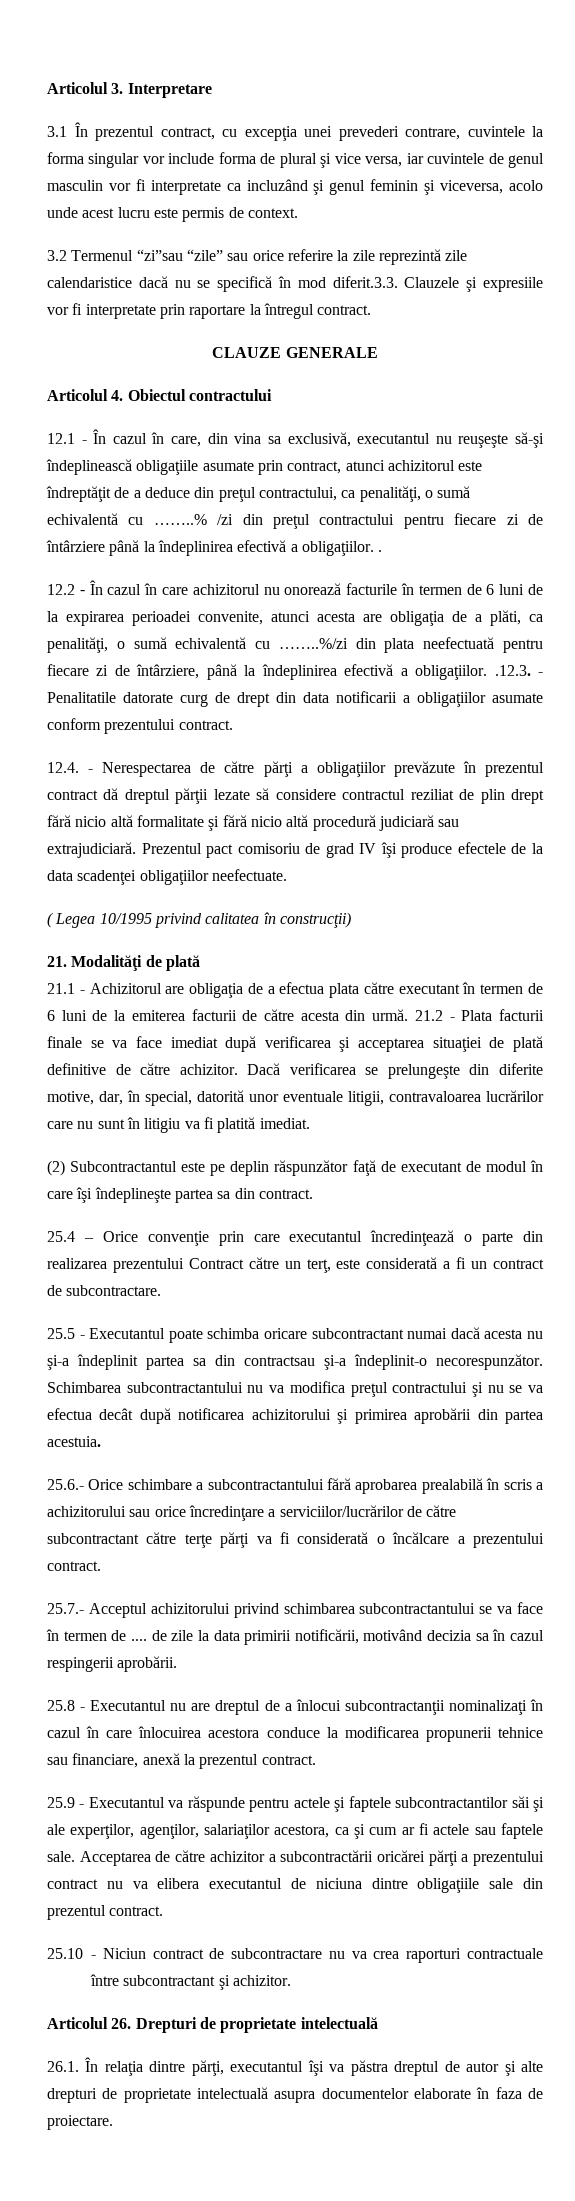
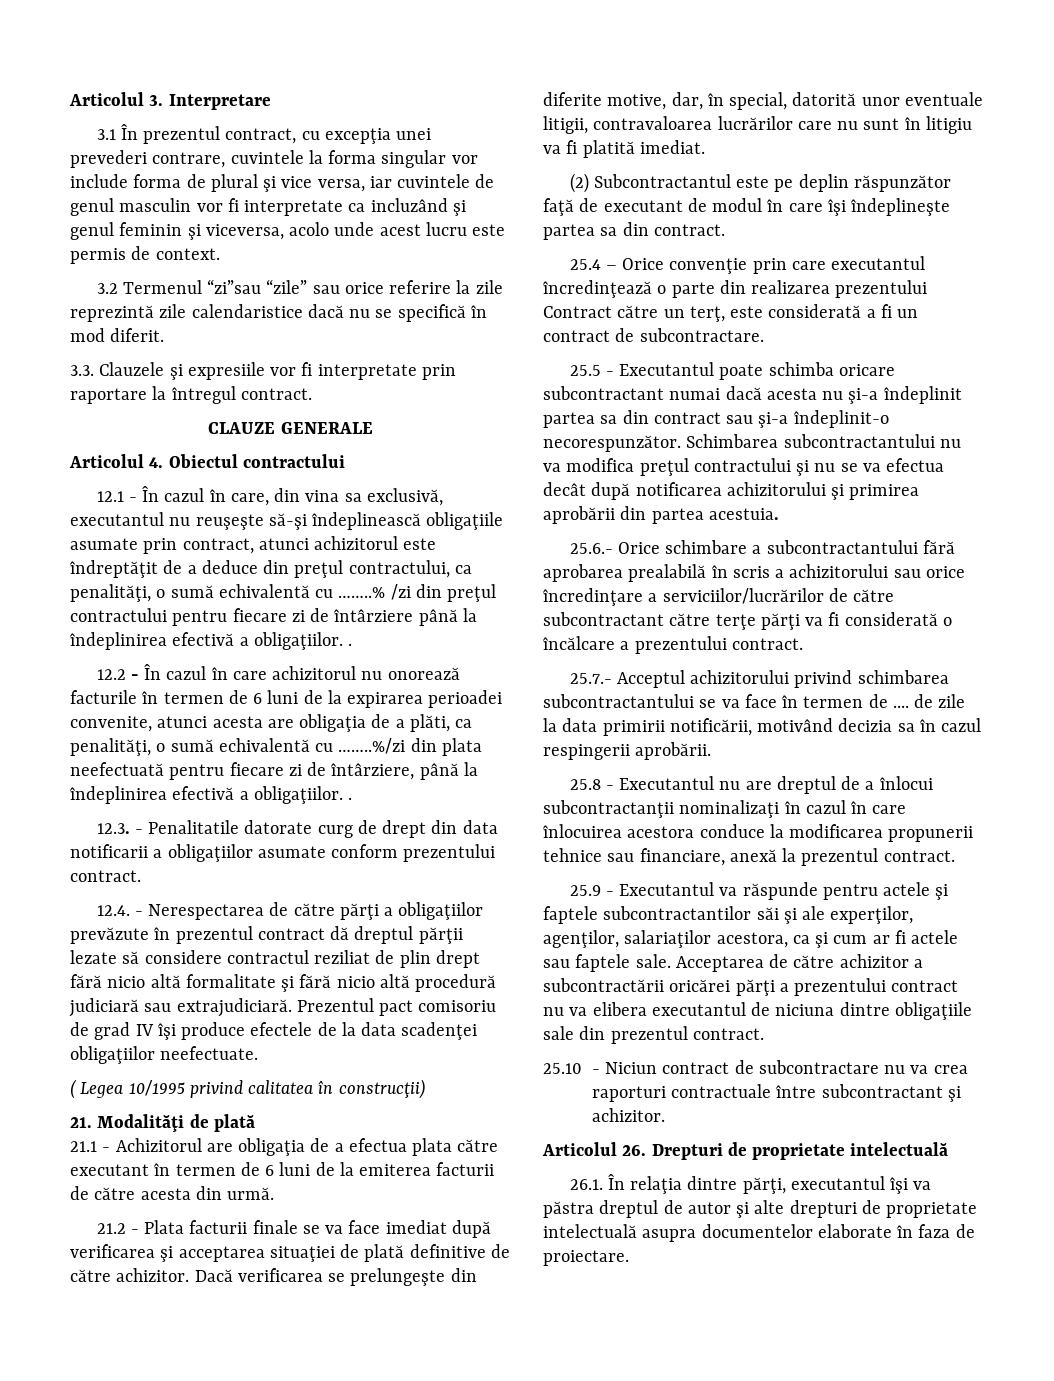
- 3.2 Termenul “zi”sau “zile” sau orice referire la zile reprezintă zile calendaristice dacă nu se specifică în mod diferit.3.3. Clauzele şi expresiile vor fi interpretate prin raportare la întregul contract.
+ 3.2 Termenul “zi”sau “zile” sau orice referire la zile reprezintă zile calendaristice dacă nu se specifică în mod diferit.
+ 3.3. Clauzele şi expresiile vor fi interpretate prin raportare la întregul contract.
- 12.2 - În cazul în care achizitorul nu onorează facturile în termen de 6 luni de la expirarea perioadei convenite, atunci acesta are obligaţia de a plăti, ca penalităţi, o sumă echivalentă cu ……..%/zi din plata neefectuată pentru fiecare zi de întârziere, până la îndeplinirea efectivă a obligaţiilor. .12.3. - Penalitatile datorate curg de drept din data notificarii a obligaţiilor asumate conform prezentului contract.
+ 12.2 - În cazul în care achizitorul nu onorează facturile în termen de 6 luni de la expirarea perioadei convenite, atunci acesta are obligaţia de a plăti, ca penalităţi, o sumă echivalentă cu ……..%/zi din plata neefectuată pentru fiecare zi de întârziere, până la îndeplinirea efectivă a obligaţiilor. .
+ 12.3. - Penalitatile datorate curg de drept din data notificarii a obligaţiilor asumate conform prezentului contract.
- 21.1 - Achizitorul are obligaţia de a efectua plata către executant în termen de 6 luni de la emiterea facturii de către acesta din urmă. 21.2 - Plata facturii finale se va face imediat după verificarea şi acceptarea situaţiei de plată definitive de către achizitor.
+ 21.1 - Achizitorul are obligaţia de a efectua plata către executant în termen de 6 luni de la emiterea facturii de către acesta din urmă.
+ 21.2 - Plata facturii finale se va face imediat după verificarea şi acceptarea situaţiei de plată definitive de către achizitor.
- 25.5 - Executantul poate schimba oricare subcontractant numai dacă acesta nu şi-a îndeplinit partea sa din contractsau şi-a îndeplinit-o necorespunzător.
+ 25.5 - Executantul poate schimba oricare subcontractant numai dacă acesta nu şi-a îndeplinit partea sa din contract sau şi-a îndeplinit-o necorespunzător.

